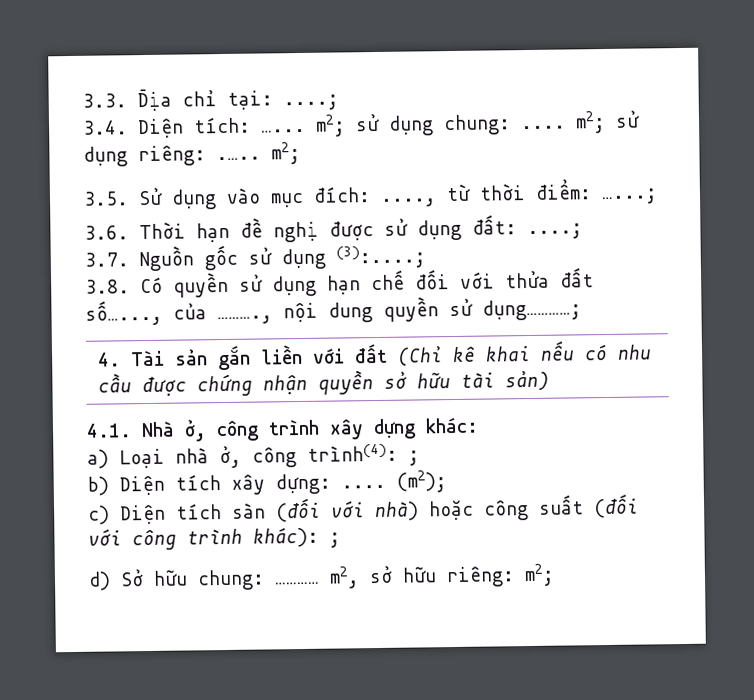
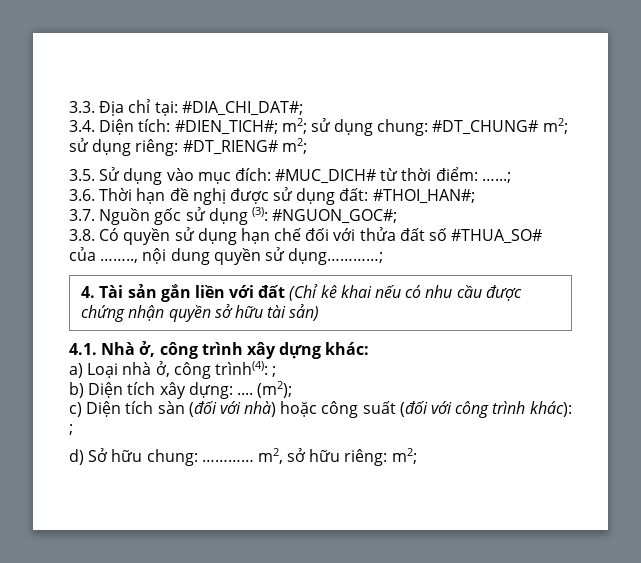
- 3.3. Địa chỉ tại: ....;
+ 3.3. Địa chỉ tại: #DIA_CHI_DAT#;
- 3.4. Diện tích: …... m2; sử dụng chung: .... m2; sử dụng riêng: .….. m2;
+ 3.4. Diện tích: #DIEN_TICH#; m2; sử dụng chung: #DT_CHUNG# m2; sử dụng riêng: #DT_RIENG# m2;
- 3.5. Sử dụng vào mục đích: ...., từ thời điểm: …...;
+ 3.5. Sử dụng vào mục đích: #MUC_DICH# từ thời điểm: …...;
- 3.6. Thời hạn đề nghị được sử dụng đất: ....;
+ 3.6. Thời hạn đề nghị được sử dụng đất: #THOI_HAN#;
- 3.7. Nguồn gốc sử dụng (3):....;
+ 3.7. Nguồn gốc sử dụng (3): #NGUON_GOC#;
- 3.8. Có quyền sử dụng hạn chế đối với thửa đất số…..., của ………., nội dung quyền sử dụng…………;
+ 3.8. Có quyền sử dụng hạn chế đối với thửa đất số #THUA_SO# của …….., nội dung quyền sử dụng…………;

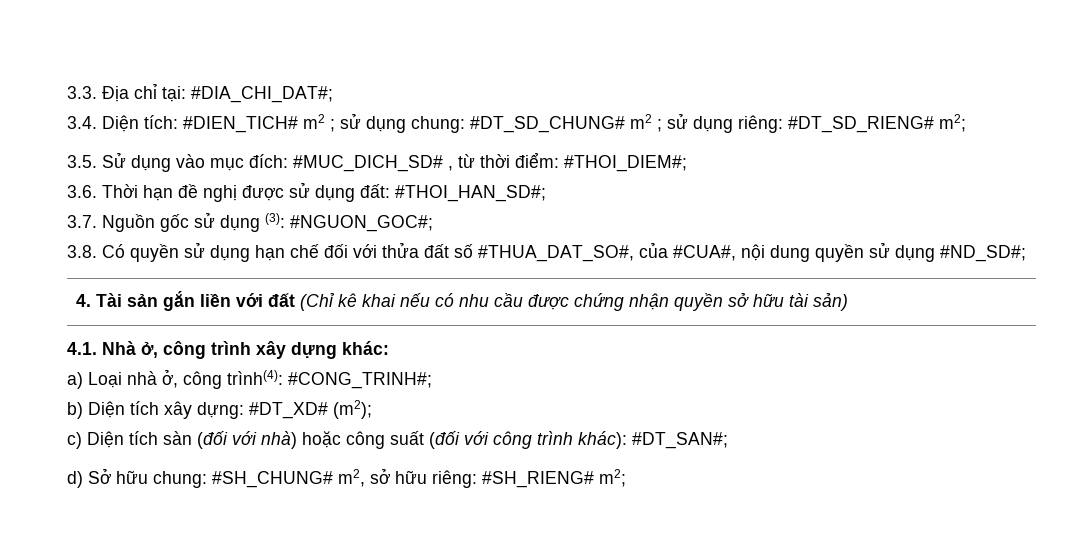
- 3.4. Diện tích: #DIEN_TICH#; m2; sử dụng chung: #DT_CHUNG# m2; sử dụng riêng: #DT_RIENG# m2;
+ 3.4. Diện tích: #DIEN_TICH# m2 ; sử dụng chung: #DT_SD_CHUNG# m2 ; sử dụng riêng: #DT_SD_RIENG# m2;
- 3.5. Sử dụng vào mục đích: #MUC_DICH# từ thời điểm: …...;
+ 3.5. Sử dụng vào mục đích: #MUC_DICH_SD# , từ thời điểm: #THOI_DIEM#;
- 3.6. Thời hạn đề nghị được sử dụng đất: #THOI_HAN#;
+ 3.6. Thời hạn đề nghị được sử dụng đất: #THOI_HAN_SD#;
- 3.8. Có quyền sử dụng hạn chế đối với thửa đất số #THUA_SO# của …….., nội dung quyền sử dụng…………;
+ 3.8. Có quyền sử dụng hạn chế đối với thửa đất số #THUA_DAT_SO#, của #CUA#, nội dung quyền sử dụng #ND_SD#;
- a) Loại nhà ở, công trình(4): ;
+ a) Loại nhà ở, công trình(4): #CONG_TRINH#;
- b) Diện tích xây dựng: .... (m2);
+ b) Diện tích xây dựng: #DT_XD# (m2);
- c) Diện tích sàn (đối với nhà) hoặc công suất (đối với công trình khác): ;
+ c) Diện tích sàn (đối với nhà) hoặc công suất (đối với công trình khác): #DT_SAN#;
- d) Sở hữu chung: ………… m2, sở hữu riêng: m2;
+ d) Sở hữu chung: #SH_CHUNG# m2, sở hữu riêng: #SH_RIENG# m2;

